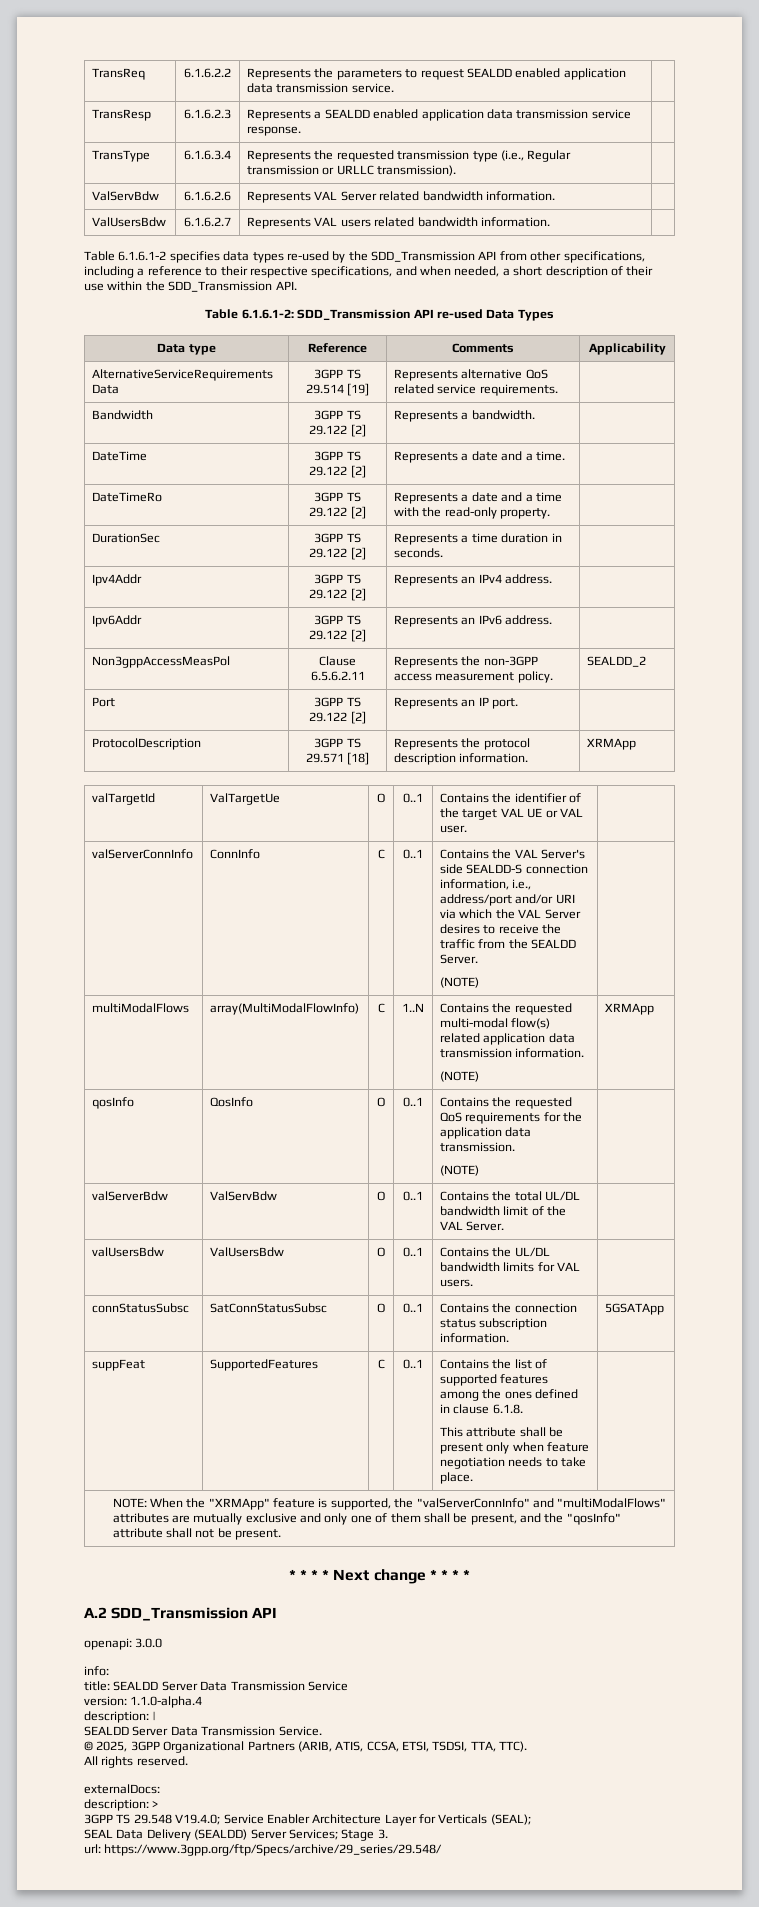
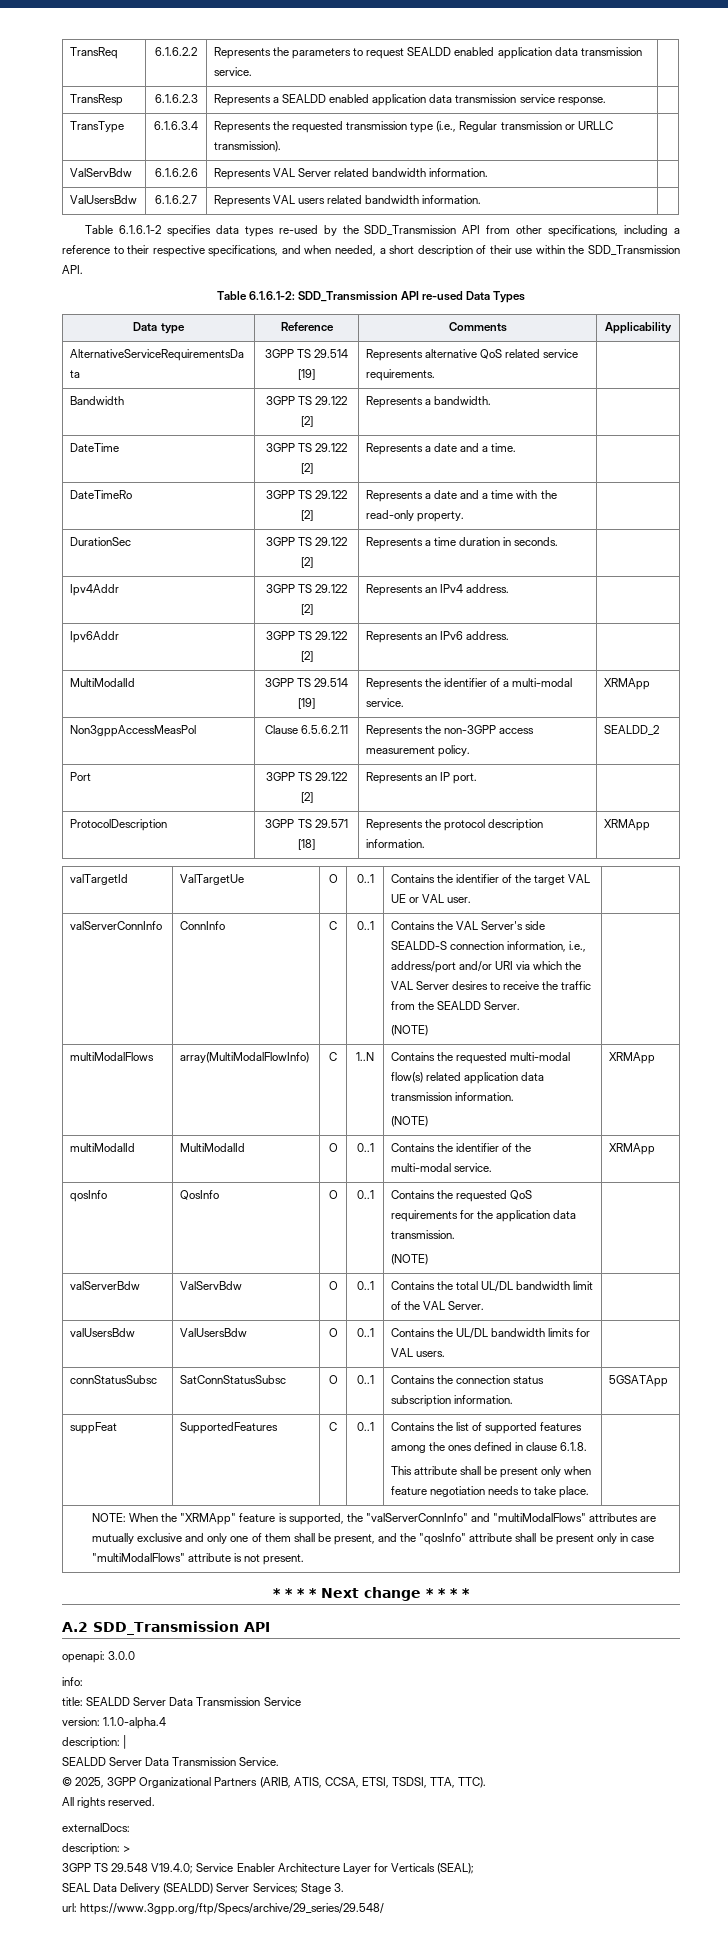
+ MultiModalId | 3GPP TS 29.514 [19] | Represents the identifier of a multi-modal service. | XRMApp
+ multiModalId | MultiModalId | O | 0..1 | Contains the identifier of the multi-modal service. | XRMApp
- NOTE: When the "XRMApp" feature is supported, the "valServerConnInfo" and "multiModalFlows" attributes are mutually exclusive and only one of them shall be present, and the "qosInfo" attribute shall not be present.
+ NOTE: When the "XRMApp" feature is supported, the "valServerConnInfo" and "multiModalFlows" attributes are mutually exclusive and only one of them shall be present, and the "qosInfo" attribute shall be present only in case "multiModalFlows" attribute is not present.

